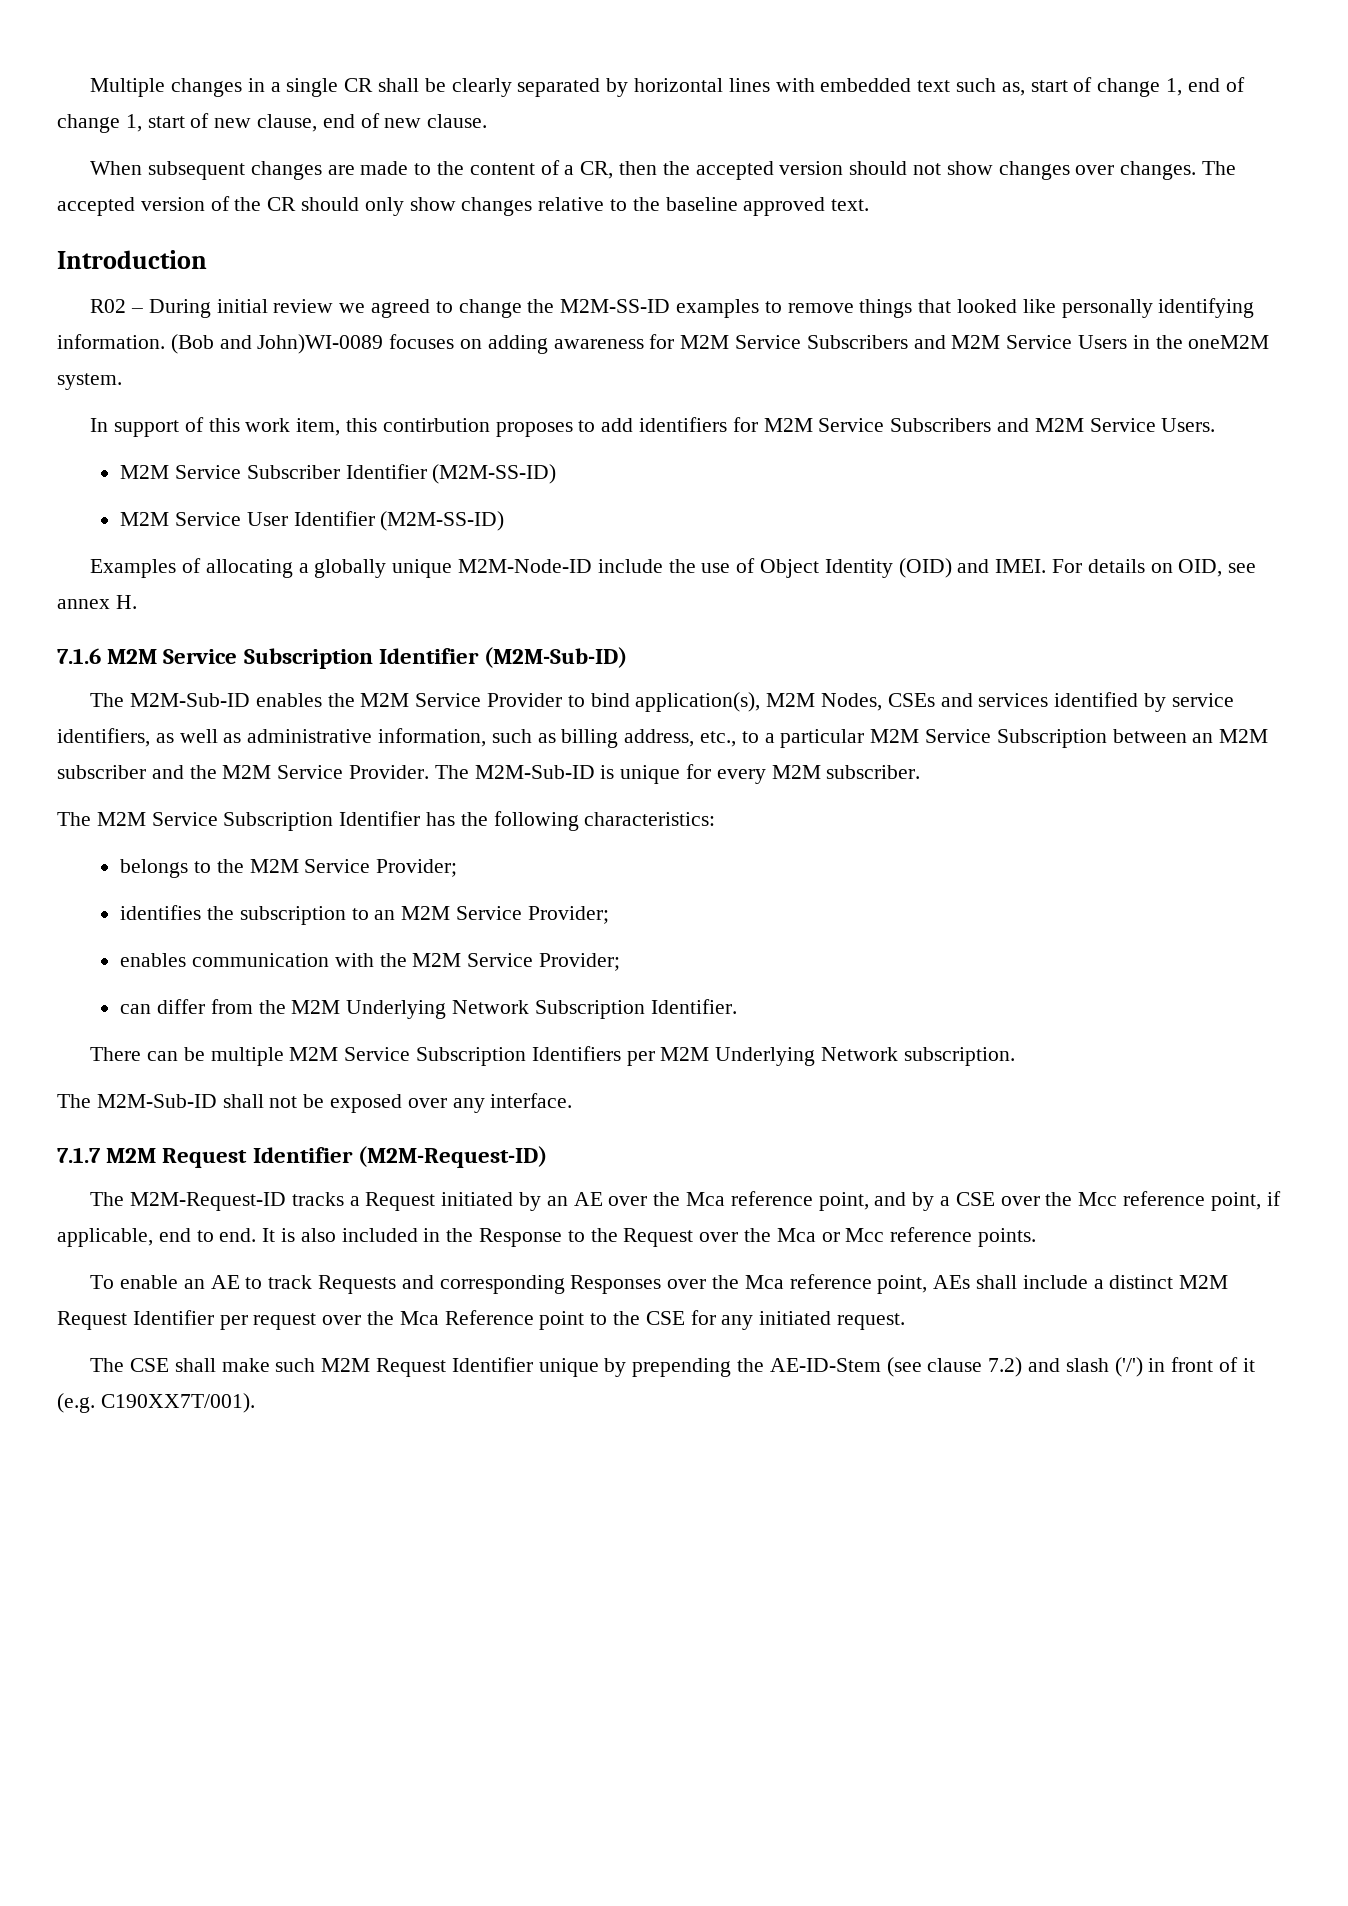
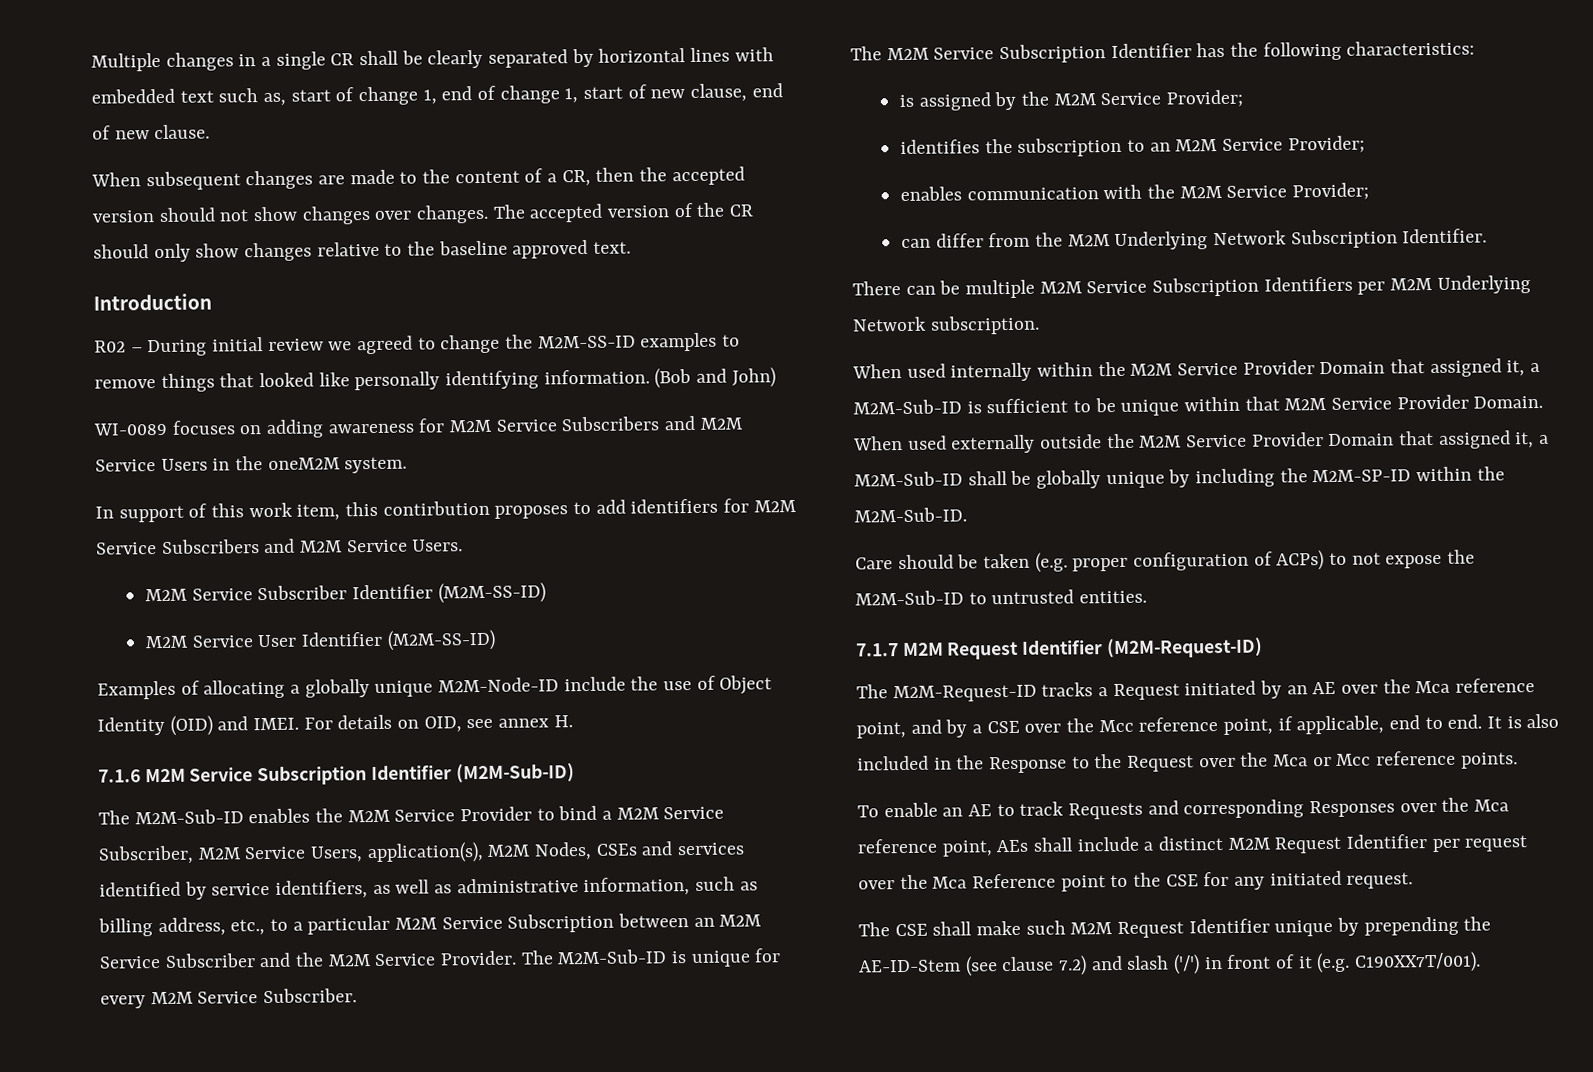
- (Bob and John)WI-0089 focuses on adding awareness for M2M Service Subscribers and M2M Service Users in the oneM2M system.
+ (Bob and John)
+ WI-0089 focuses on adding awareness for M2M Service Subscribers and M2M Service Users in the oneM2M system.
- The M2M-Sub-ID enables the M2M Service Provider to bind application(s), M2M Nodes, CSEs and services identified by service identifiers, as well as administrative information, such as billing address, etc., to a particular M2M Service Subscription between an M2M subscriber and the M2M Service Provider.
+ The M2M-Sub-ID enables the M2M Service Provider to bind a M2M Service Subscriber, M2M Service Users, application(s), M2M Nodes, CSEs and services identified by service identifiers, as well as administrative information, such as billing address, etc., to a particular M2M Service Subscription between an M2M Service Subscriber and the M2M Service Provider.
- The M2M-Sub-ID is unique for every M2M subscriber.
+ The M2M-Sub-ID is unique for every M2M Service Subscriber.
- belongs to the M2M Service Provider;
+ is assigned by the M2M Service Provider;
- The M2M-Sub-ID shall not be exposed over any interface.
+ When used internally within the M2M Service Provider Domain that assigned it, a M2M-Sub-ID is sufficient to be unique within that M2M Service Provider Domain. When used externally outside the M2M Service Provider Domain that assigned it, a M2M-Sub-ID shall be globally unique by including the M2M-SP-ID within the M2M-Sub-ID.
+ Care should be taken (e.g. proper configuration of ACPs) to not expose the M2M-Sub-ID to untrusted entities.

